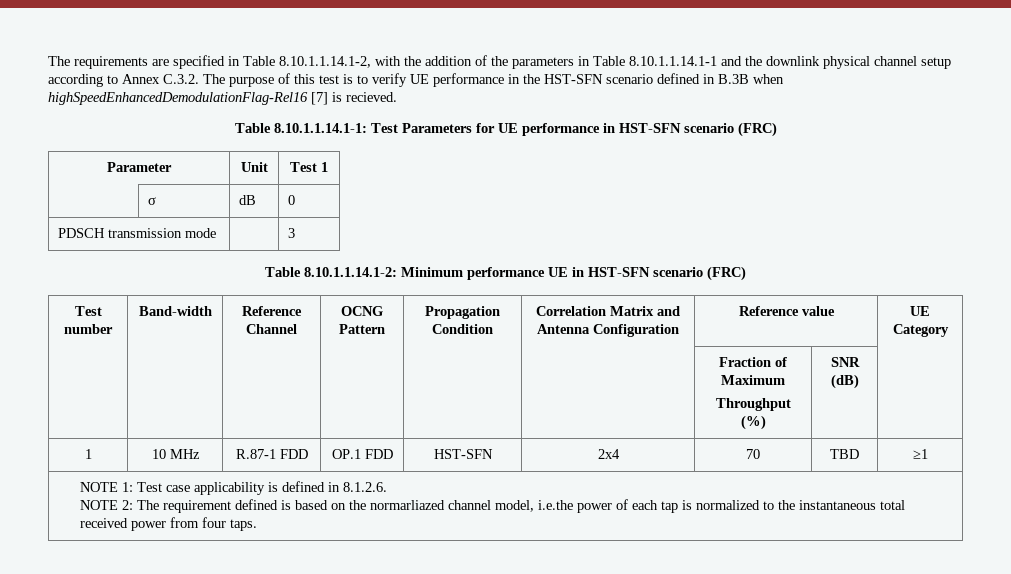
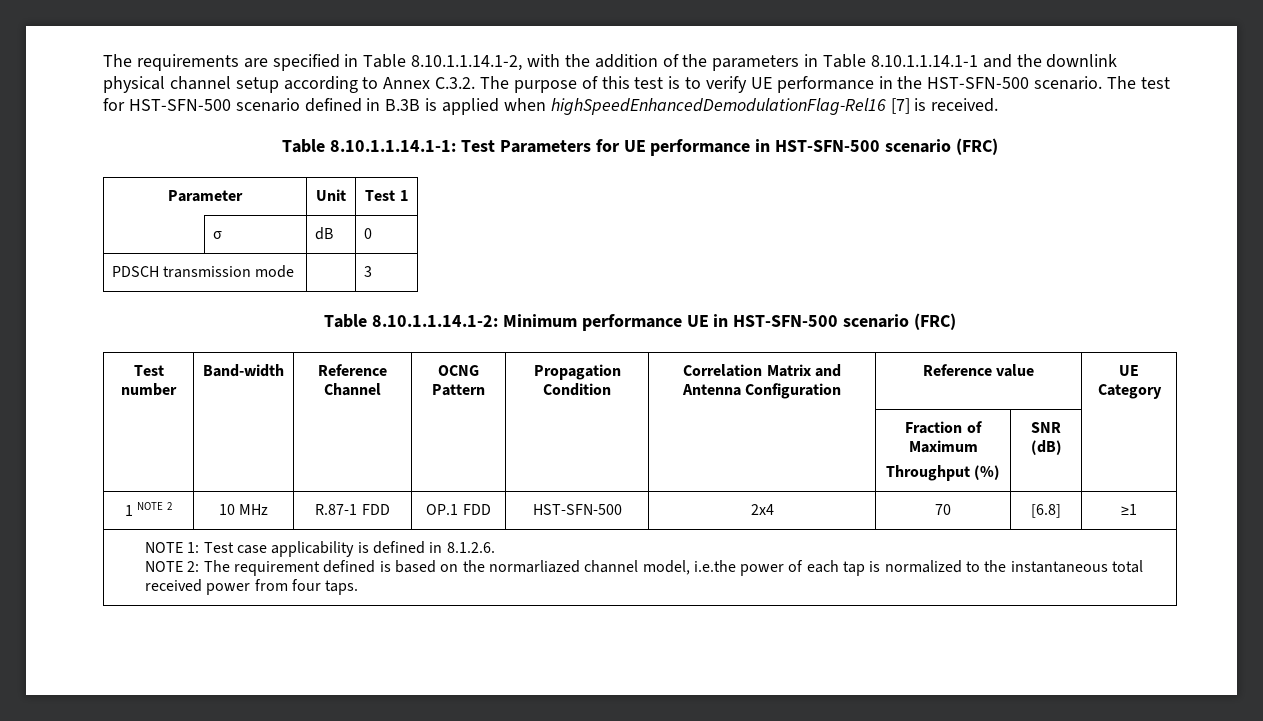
- The requirements are specified in Table 8.10.1.1.14.1-2, with the addition of the parameters in Table 8.10.1.1.14.1-1 and the downlink physical channel setup according to Annex C.3.2. The purpose of this test is to verify UE performance in the HST-SFN scenario defined in B.3B when highSpeedEnhancedDemodulationFlag-Rel16 [7] is recieved.
+ The requirements are specified in Table 8.10.1.1.14.1-2, with the addition of the parameters in Table 8.10.1.1.14.1-1 and the downlink physical channel setup according to Annex C.3.2. The purpose of this test is to verify UE performance in the HST-SFN-500 scenario. The test for HST-SFN-500 scenario defined in B.3B is applied when highSpeedEnhancedDemodulationFlag-Rel16 [7] is received.
- Table 8.10.1.1.14.1-1: Test Parameters for UE performance in HST-SFN scenario (FRC)
+ Table 8.10.1.1.14.1-1: Test Parameters for UE performance in HST-SFN-500 scenario (FRC)
- Table 8.10.1.1.14.1-2: Minimum performance UE in HST-SFN scenario (FRC)
+ Table 8.10.1.1.14.1-2: Minimum performance UE in HST-SFN-500 scenario (FRC)
- 1 | 10 MHz | R.87-1 FDD | OP.1 FDD | HST-SFN | 2x4 | 70 | TBD | ≥1
+ 1 NOTE 2 | 10 MHz | R.87-1 FDD | OP.1 FDD | HST-SFN-500 | 2x4 | 70 | [6.8] | ≥1

